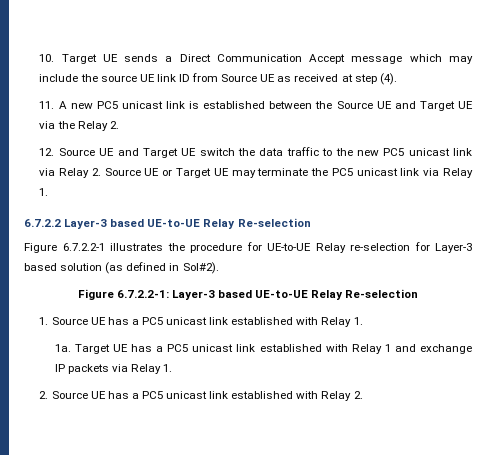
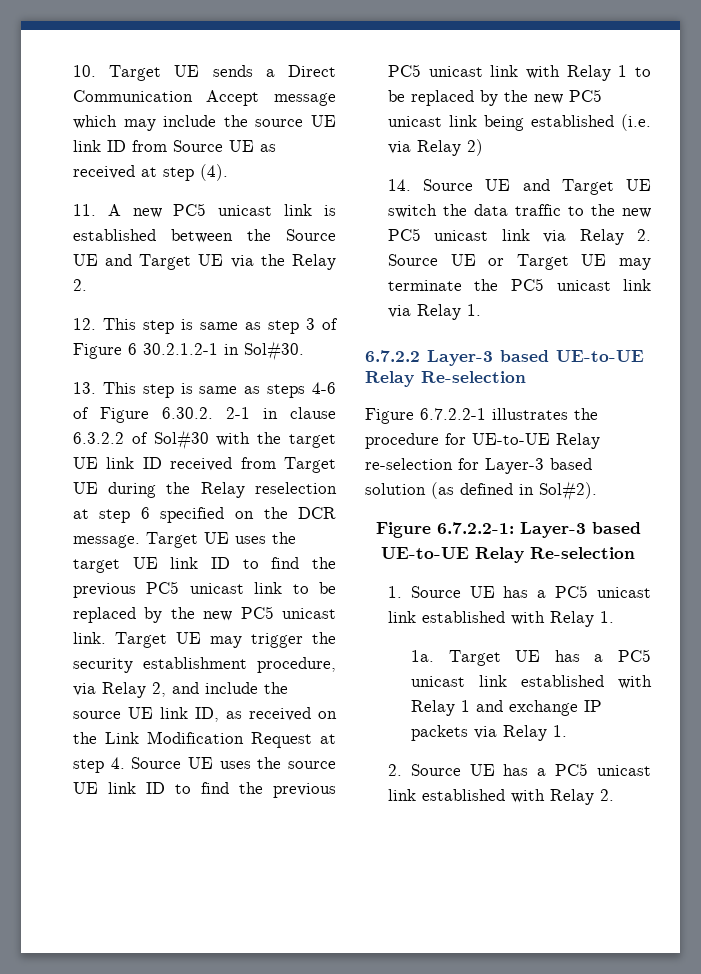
- 12. Source UE and Target UE switch the data traffic to the new PC5 unicast link via Relay 2. Source UE or Target UE may terminate the PC5 unicast link via Relay 1.
+ 12. This step is same as step 3 of Figure 6 30.2.1.2-1 in Sol#30.
+ 13. This step is same as steps 4-6 of Figure 6.30.2. 2-1 in clause 6.3.2.2 of Sol#30 with the target UE link ID received from Target UE during the Relay reselection at step 6 specified on the DCR message. Target UE uses the target UE link ID to find the previous PC5 unicast link to be replaced by the new PC5 unicast link. Target UE may trigger the security establishment procedure, via Relay 2, and include the source UE link ID, as received on the Link Modification Request at step 4. Source UE uses the source UE link ID to find the previous PC5 unicast link with Relay 1 to be replaced by the new PC5 unicast link being established (i.e. via Relay 2)
+ 14. Source UE and Target UE switch the data traffic to the new PC5 unicast link via Relay 2. Source UE or Target UE may terminate the PC5 unicast link via Relay 1.

